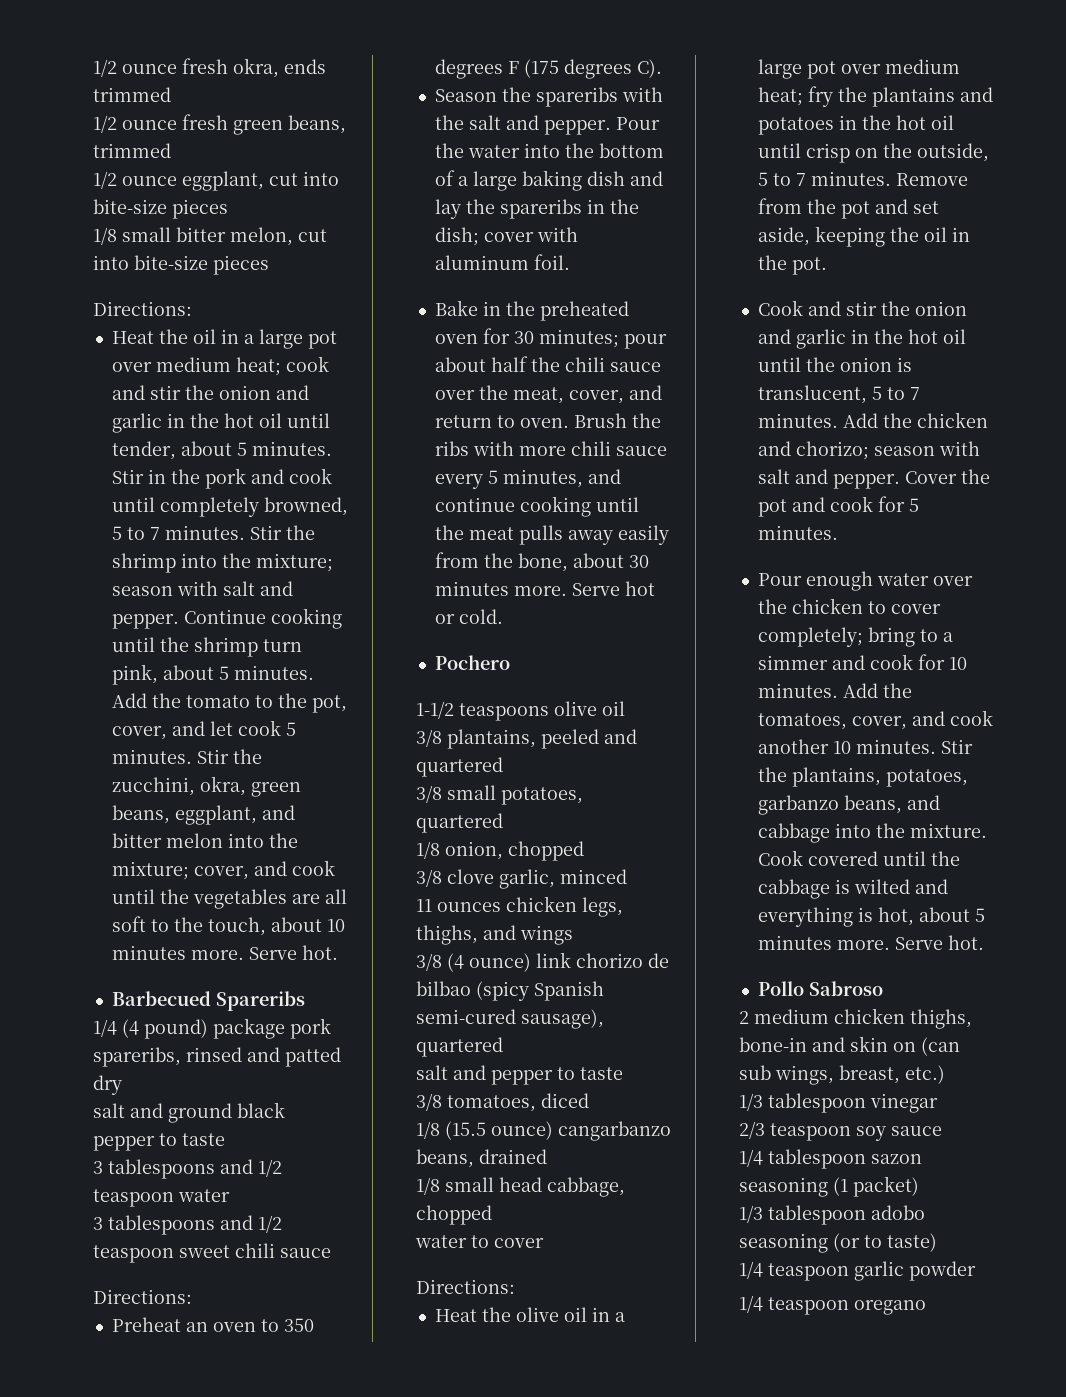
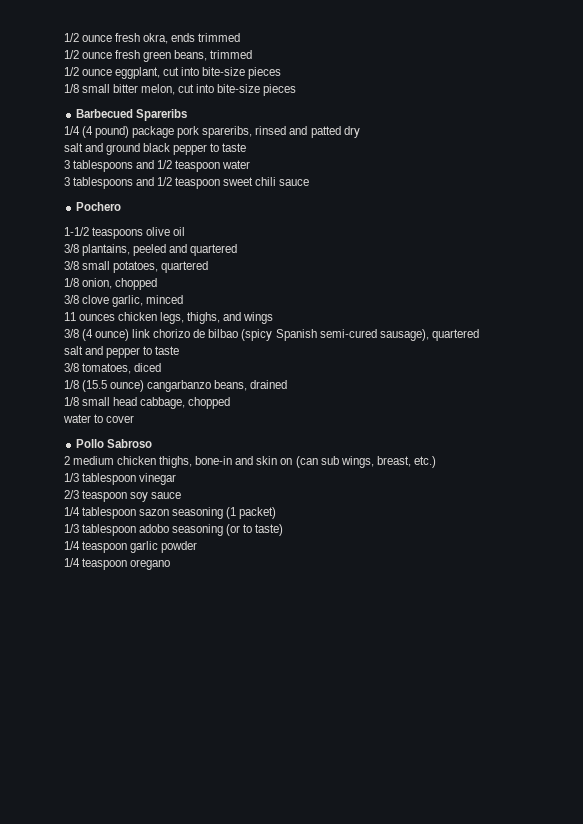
  1/8 small bitter melon, cut into bite-size pieces
- Directions:
- Heat the oil in a large pot over medium heat; cook and stir the onion and garlic in the hot oil until tender, about 5 minutes. Stir in the pork and cook until completely browned, 5 to 7 minutes. Stir the shrimp into the mixture; season with salt and pepper. Continue cooking until the shrimp turn pink, about 5 minutes. Add the tomato to the pot, cover, and let cook 5 minutes. Stir the zucchini, okra, green beans, eggplant, and bitter melon into the mixture; cover, and cook until the vegetables are all soft to the touch, about 10 minutes more. Serve hot.
  3 tablespoons and 1/2 teaspoon sweet chili sauce
- Directions:
- Preheat an oven to 350 degrees F (175 degrees C).
- Season the spareribs with the salt and pepper. Pour the water into the bottom of a large baking dish and lay the spareribs in the dish; cover with aluminum foil.
- Bake in the preheated oven for 30 minutes; pour about half the chili sauce over the meat, cover, and return to oven. Brush the ribs with more chili sauce every 5 minutes, and continue cooking until the meat pulls away easily from the bone, about 30 minutes more. Serve hot or cold.
  water to cover
- Directions:
- Heat the olive oil in a large pot over medium heat; fry the plantains and potatoes in the hot oil until crisp on the outside, 5 to 7 minutes. Remove from the pot and set aside, keeping the oil in the pot.
- Cook and stir the onion and garlic in the hot oil until the onion is translucent, 5 to 7 minutes. Add the chicken and chorizo; season with salt and pepper. Cover the pot and cook for 5 minutes.
- Pour enough water over the chicken to cover completely; bring to a simmer and cook for 10 minutes. Add the tomatoes, cover, and cook another 10 minutes. Stir the plantains, potatoes, garbanzo beans, and cabbage into the mixture. Cook covered until the cabbage is wilted and everything is hot, about 5 minutes more. Serve hot.

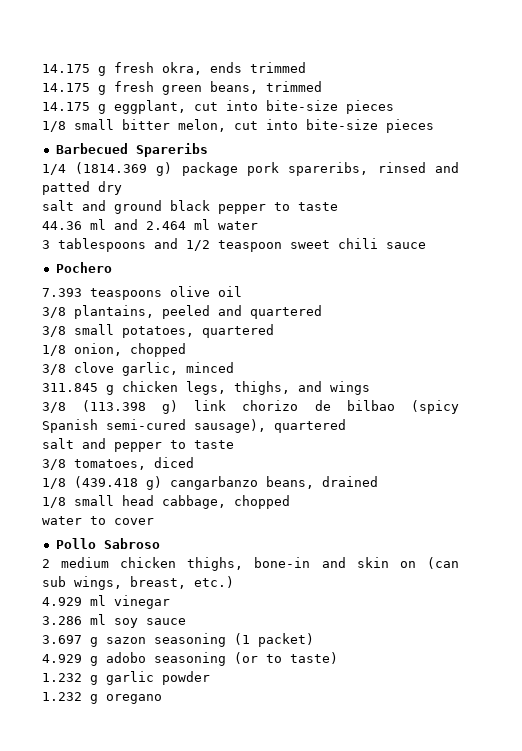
- 1/2 ounce fresh okra, ends trimmed
+ 14.175 g fresh okra, ends trimmed
- 1/2 ounce fresh green beans, trimmed
+ 14.175 g fresh green beans, trimmed
- 1/2 ounce eggplant, cut into bite-size pieces
+ 14.175 g eggplant, cut into bite-size pieces
- 1/4 (4 pound) package pork spareribs, rinsed and patted dry
+ 1/4 (1814.369 g) package pork spareribs, rinsed and patted dry
- 3 tablespoons and 1/2 teaspoon water
+ 44.36 ml and 2.464 ml water
- 1-1/2 teaspoons olive oil
+ 7.393 teaspoons olive oil
- 11 ounces chicken legs, thighs, and wings
+ 311.845 g chicken legs, thighs, and wings
- 3/8 (4 ounce) link chorizo de bilbao (spicy Spanish semi-cured sausage), quartered
+ 3/8 (113.398 g) link chorizo de bilbao (spicy Spanish semi-cured sausage), quartered
- 1/8 (15.5 ounce) cangarbanzo beans, drained
+ 1/8 (439.418 g) cangarbanzo beans, drained
- 1/3 tablespoon vinegar
+ 4.929 ml vinegar
- 2/3 teaspoon soy sauce
+ 3.286 ml soy sauce
- 1/4 tablespoon sazon seasoning (1 packet)
+ 3.697 g sazon seasoning (1 packet)
- 1/3 tablespoon adobo seasoning (or to taste)
+ 4.929 g adobo seasoning (or to taste)
- 1/4 teaspoon garlic powder
+ 1.232 g garlic powder
- 1/4 teaspoon oregano
+ 1.232 g oregano

